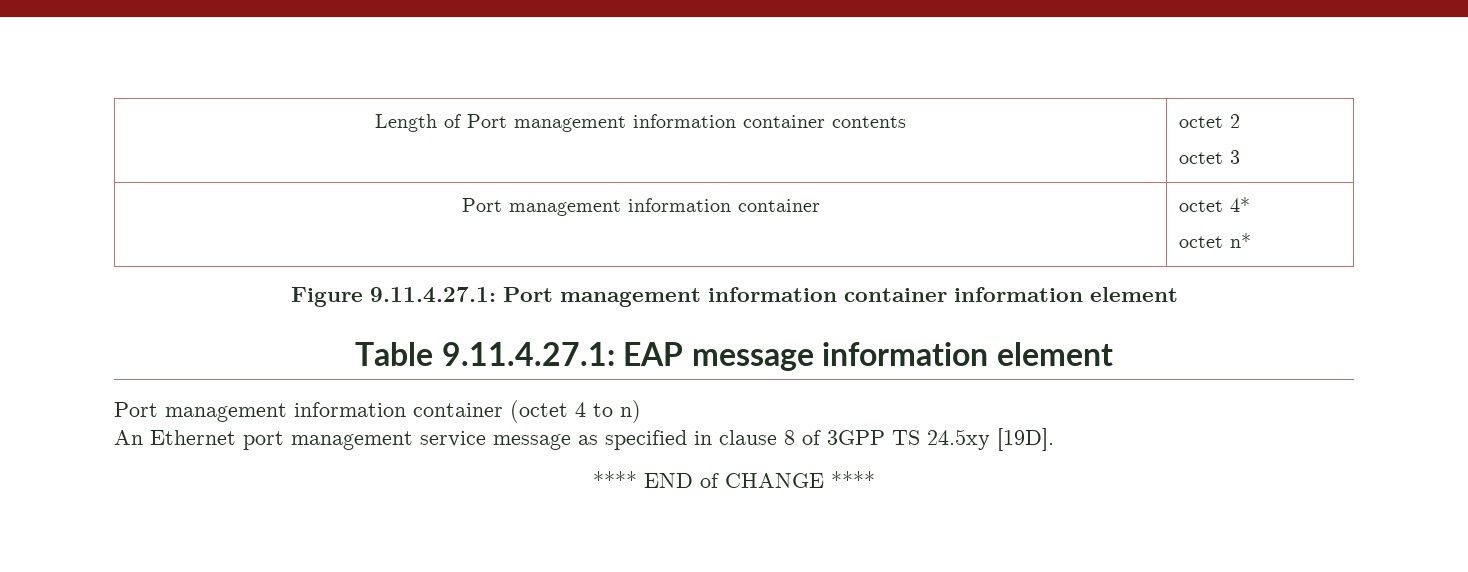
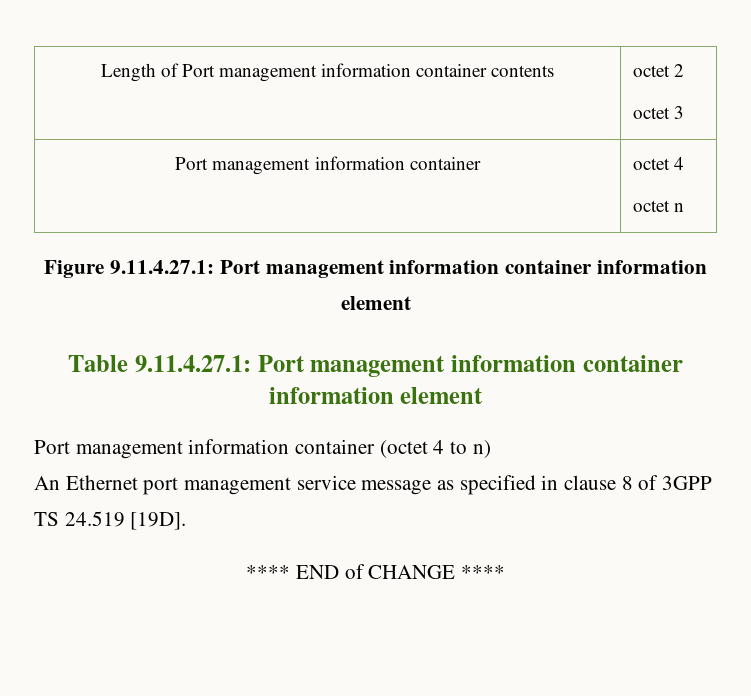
- Port management information container | octet 4*
- octet n*
+ Port management information container | octet 4
+ octet n
- Table 9.11.4.27.1: EAP message information element
+ Table 9.11.4.27.1: Port management information container information element
- An Ethernet port management service message as specified in clause 8 of 3GPP TS 24.5xy [19D].
+ An Ethernet port management service message as specified in clause 8 of 3GPP TS 24.519 [19D].

